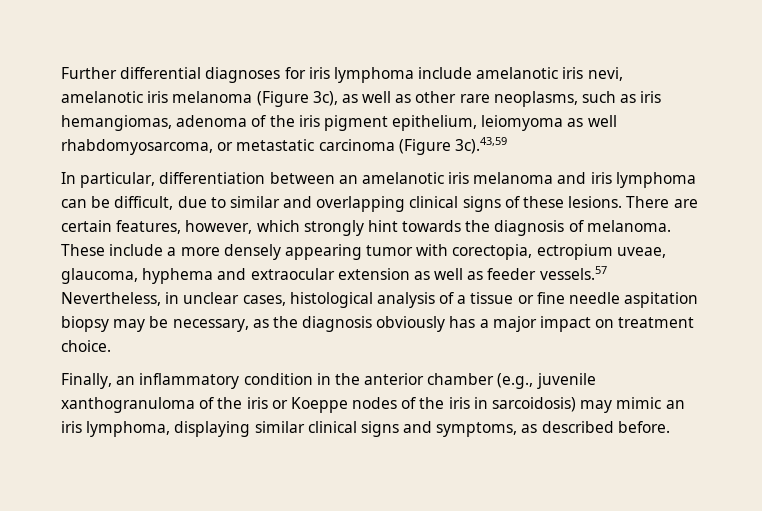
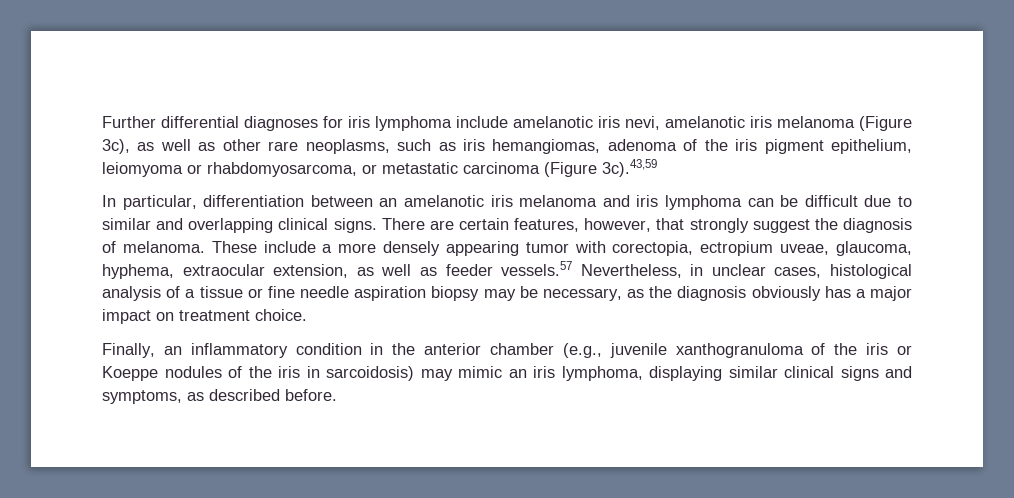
- Further differential diagnoses for iris lymphoma include amelanotic iris nevi, amelanotic iris melanoma (Figure 3c), as well as other rare neoplasms, such as iris hemangiomas, adenoma of the iris pigment epithelium, leiomyoma as well rhabdomyosarcoma, or metastatic carcinoma (Figure 3c).43,59
+ Further differential diagnoses for iris lymphoma include amelanotic iris nevi, amelanotic iris melanoma (Figure 3c), as well as other rare neoplasms, such as iris hemangiomas, adenoma of the iris pigment epithelium, leiomyoma or rhabdomyosarcoma, or metastatic carcinoma (Figure 3c).43,59
- In particular, differentiation between an amelanotic iris melanoma and iris lymphoma can be difficult, due to similar and overlapping clinical signs of these lesions.
+ In particular, differentiation between an amelanotic iris melanoma and iris lymphoma can be difficult due to similar and overlapping clinical signs.
- There are certain features, however, which strongly hint towards the diagnosis of melanoma.
+ There are certain features, however, that strongly suggest the diagnosis of melanoma.
- These include a more densely appearing tumor with corectopia, ectropium uveae, glaucoma, hyphema and extraocular extension as well as feeder vessels.57 Nevertheless, in unclear cases, histological analysis of a tissue or fine needle aspitation biopsy may be necessary, as the diagnosis obviously has a major impact on treatment choice.
+ These include a more densely appearing tumor with corectopia, ectropium uveae, glaucoma, hyphema, extraocular extension, as well as feeder vessels.57 Nevertheless, in unclear cases, histological analysis of a tissue or fine needle aspiration biopsy may be necessary, as the diagnosis obviously has a major impact on treatment choice.
- Finally, an inflammatory condition in the anterior chamber (e.g., juvenile xanthogranuloma of the iris or Koeppe nodes of the iris in sarcoidosis) may mimic an iris lymphoma, displaying similar clinical signs and symptoms, as described before.
+ Finally, an inflammatory condition in the anterior chamber (e.g., juvenile xanthogranuloma of the iris or Koeppe nodules of the iris in sarcoidosis) may mimic an iris lymphoma, displaying similar clinical signs and symptoms, as described before.

